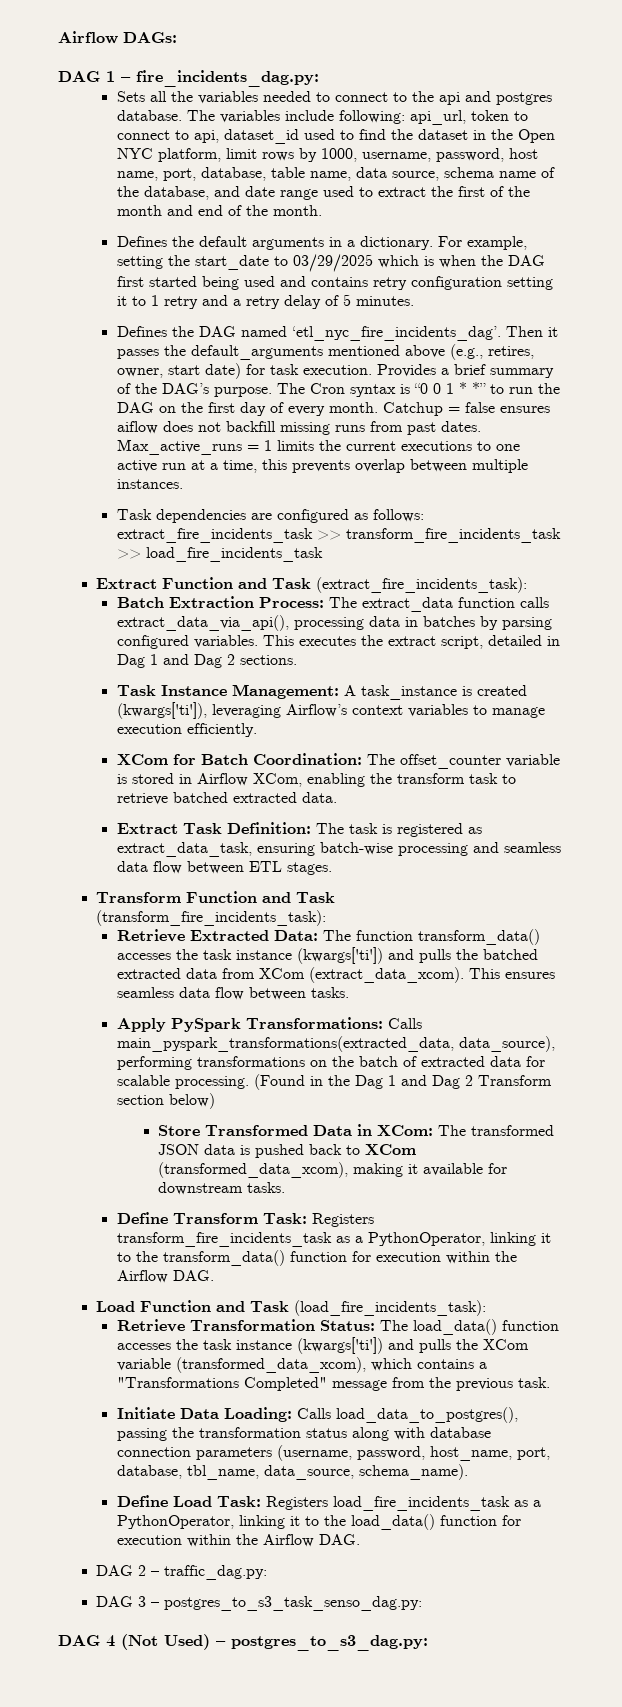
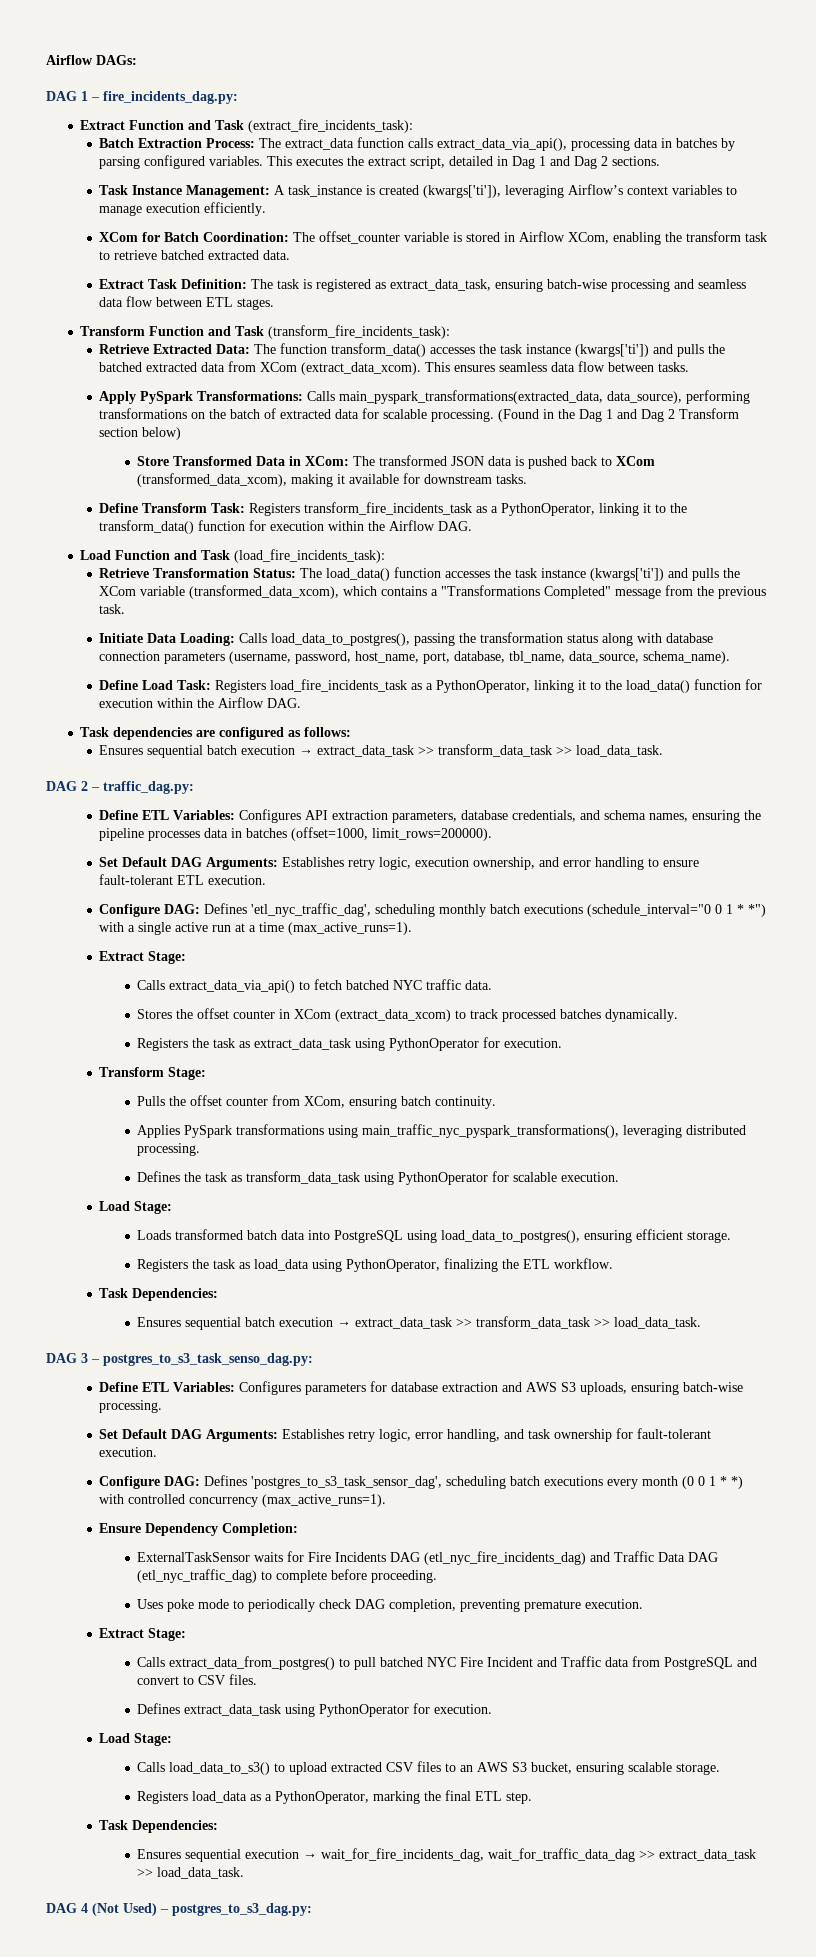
- Sets all the variables needed to connect to the api and postgres database. The variables include following: api_url, token to connect to api, dataset_id used to find the dataset in the Open NYC platform, limit rows by 1000, username, password, host name, port, database, table name, data source, schema name of the database, and date range used to extract the first of the month and end of the month.
- Defines the default arguments in a dictionary. For example, setting the start_date to 03/29/2025 which is when the DAG first started being used and contains retry configuration setting it to 1 retry and a retry delay of 5 minutes.
- Defines the DAG named ‘etl_nyc_fire_incidents_dag’. Then it passes the default_arguments mentioned above (e.g., retires, owner, start date) for task execution. Provides a brief summary of the DAG’s purpose. The Cron syntax is “0 0 1 * *” to run the DAG on the first day of every month. Catchup = false ensures aiflow does not backfill missing runs from past dates. Max_active_runs = 1 limits the current executions to one active run at a time, this prevents overlap between multiple instances.
- Task dependencies are configured as follows: extract_fire_incidents_task >> transform_fire_incidents_task >> load_fire_incidents_task
+ Task dependencies are configured as follows:
+ Ensures sequential batch execution → extract_data_task >> transform_data_task >> load_data_task.
  DAG 2 – traffic_dag.py:
+ Define ETL Variables: Configures API extraction parameters, database credentials, and schema names, ensuring the pipeline processes data in batches (offset=1000, limit_rows=200000).
+ Set Default DAG Arguments: Establishes retry logic, execution ownership, and error handling to ensure fault-tolerant ETL execution.
+ Configure DAG: Defines 'etl_nyc_traffic_dag', scheduling monthly batch executions (schedule_interval="0 0 1 * *") with a single active run at a time (max_active_runs=1).
+ Extract Stage:
+ Calls extract_data_via_api() to fetch batched NYC traffic data.
+ Stores the offset counter in XCom (extract_data_xcom) to track processed batches dynamically.
+ Registers the task as extract_data_task using PythonOperator for execution.
+ Transform Stage:
+ Pulls the offset counter from XCom, ensuring batch continuity.
+ Applies PySpark transformations using main_traffic_nyc_pyspark_transformations(), leveraging distributed processing.
+ Defines the task as transform_data_task using PythonOperator for scalable execution.
+ Load Stage:
+ Loads transformed batch data into PostgreSQL using load_data_to_postgres(), ensuring efficient storage.
+ Registers the task as load_data using PythonOperator, finalizing the ETL workflow.
+ Task Dependencies:
+ Ensures sequential batch execution → extract_data_task >> transform_data_task >> load_data_task.
  DAG 3 – postgres_to_s3_task_senso_dag.py:
+ Define ETL Variables: Configures parameters for database extraction and AWS S3 uploads, ensuring batch-wise processing.
+ Set Default DAG Arguments: Establishes retry logic, error handling, and task ownership for fault-tolerant execution.
+ Configure DAG: Defines 'postgres_to_s3_task_sensor_dag', scheduling batch executions every month (0 0 1 * *) with controlled concurrency (max_active_runs=1).
+ Ensure Dependency Completion:
+ ExternalTaskSensor waits for Fire Incidents DAG (etl_nyc_fire_incidents_dag) and Traffic Data DAG (etl_nyc_traffic_dag) to complete before proceeding.
+ Uses poke mode to periodically check DAG completion, preventing premature execution.
+ Extract Stage:
+ Calls extract_data_from_postgres() to pull batched NYC Fire Incident and Traffic data from PostgreSQL and convert to CSV files.
+ Defines extract_data_task using PythonOperator for execution.
+ Load Stage:
+ Calls load_data_to_s3() to upload extracted CSV files to an AWS S3 bucket, ensuring scalable storage.
+ Registers load_data as a PythonOperator, marking the final ETL step.
+ Task Dependencies:
+ Ensures sequential execution → wait_for_fire_incidents_dag, wait_for_traffic_data_dag >> extract_data_task >> load_data_task.

